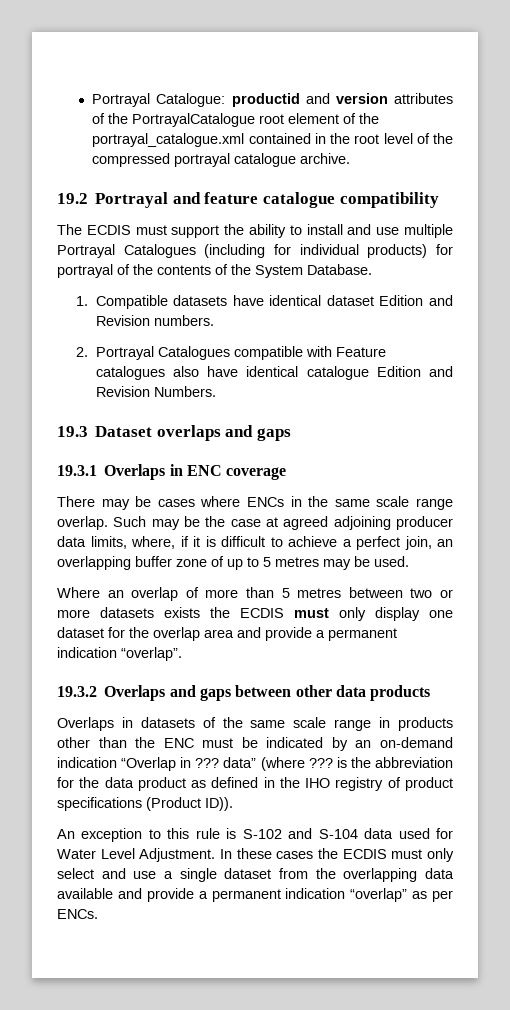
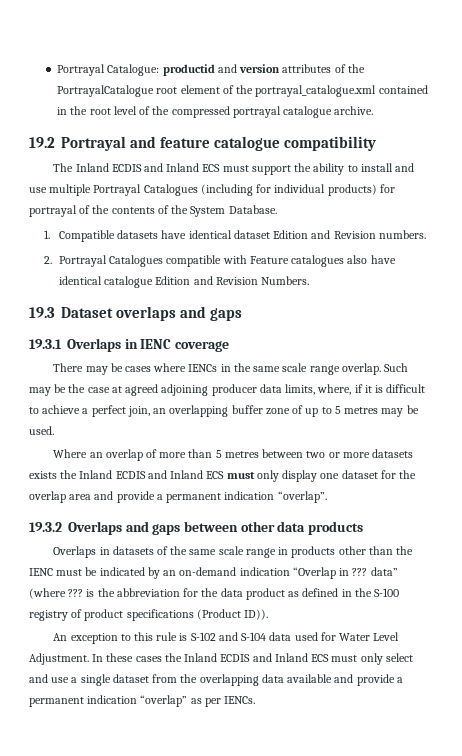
- The ECDIS must support the ability to install and use multiple Portrayal Catalogues (including for individual products) for portrayal of the contents of the System Database.
+ The Inland ECDIS and Inland ECS must support the ability to install and use multiple Portrayal Catalogues (including for individual products) for portrayal of the contents of the System Database.
- 19.3.1 Overlaps in ENC coverage
+ 19.3.1 Overlaps in IENC coverage
- There may be cases where ENCs in the same scale range overlap.
+ There may be cases where IENCs in the same scale range overlap.
- Where an overlap of more than 5 metres between two or more datasets exists the ECDIS must only display one dataset for the overlap area and provide a permanent indication “overlap”.
+ Where an overlap of more than 5 metres between two or more datasets exists the Inland ECDIS and Inland ECS must only display one dataset for the overlap area and provide a permanent indication “overlap”.
- Overlaps in datasets of the same scale range in products other than the ENC must be indicated by an on-demand indication “Overlap in ??? data” (where ??? is the abbreviation for the data product as defined in the IHO registry of product specifications (Product ID)).
+ Overlaps in datasets of the same scale range in products other than the IENC must be indicated by an on-demand indication “Overlap in ??? data” (where ??? is the abbreviation for the data product as defined in the S-100 registry of product specifications (Product ID)).
- In these cases the ECDIS must only select and use a single dataset from the overlapping data available and provide a permanent indication “overlap” as per ENCs.
+ In these cases the Inland ECDIS and Inland ECS must only select and use a single dataset from the overlapping data available and provide a permanent indication “overlap” as per IENCs.

